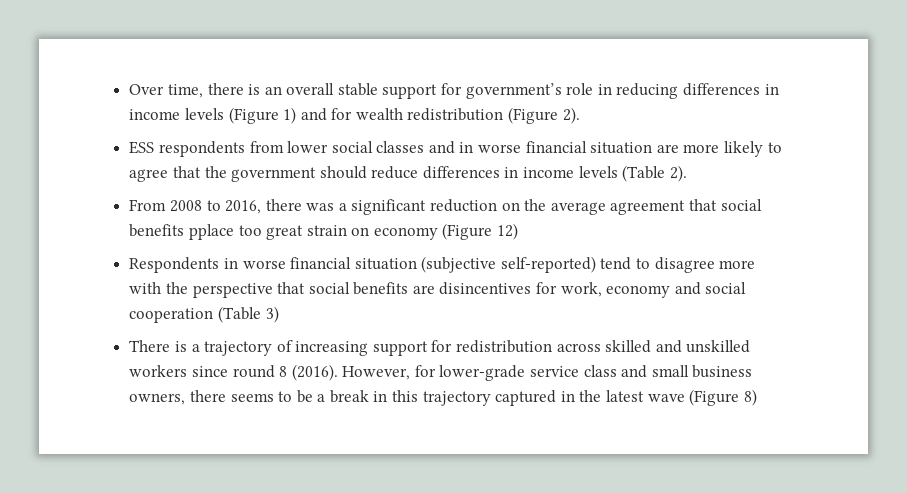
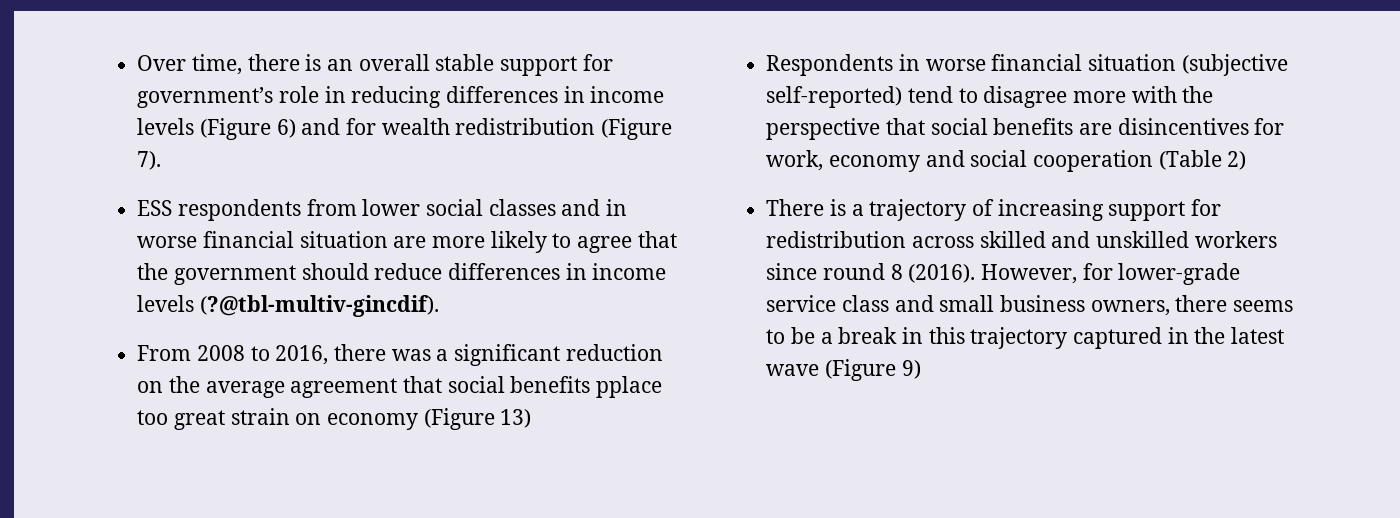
- Over time, there is an overall stable support for government’s role in reducing differences in income levels (Figure 1) and for wealth redistribution (Figure 2).
+ Over time, there is an overall stable support for government’s role in reducing differences in income levels (Figure 6) and for wealth redistribution (Figure 7).
- ESS respondents from lower social classes and in worse financial situation are more likely to agree that the government should reduce differences in income levels (Table 2).
+ ESS respondents from lower social classes and in worse financial situation are more likely to agree that the government should reduce differences in income levels (?@tbl-multiv-gincdif).
- From 2008 to 2016, there was a significant reduction on the average agreement that social benefits pplace too great strain on economy (Figure 12)
+ From 2008 to 2016, there was a significant reduction on the average agreement that social benefits pplace too great strain on economy (Figure 13)
- Respondents in worse financial situation (subjective self-reported) tend to disagree more with the perspective that social benefits are disincentives for work, economy and social cooperation (Table 3)
+ Respondents in worse financial situation (subjective self-reported) tend to disagree more with the perspective that social benefits are disincentives for work, economy and social cooperation (Table 2)
- However, for lower-grade service class and small business owners, there seems to be a break in this trajectory captured in the latest wave (Figure 8)
+ However, for lower-grade service class and small business owners, there seems to be a break in this trajectory captured in the latest wave (Figure 9)

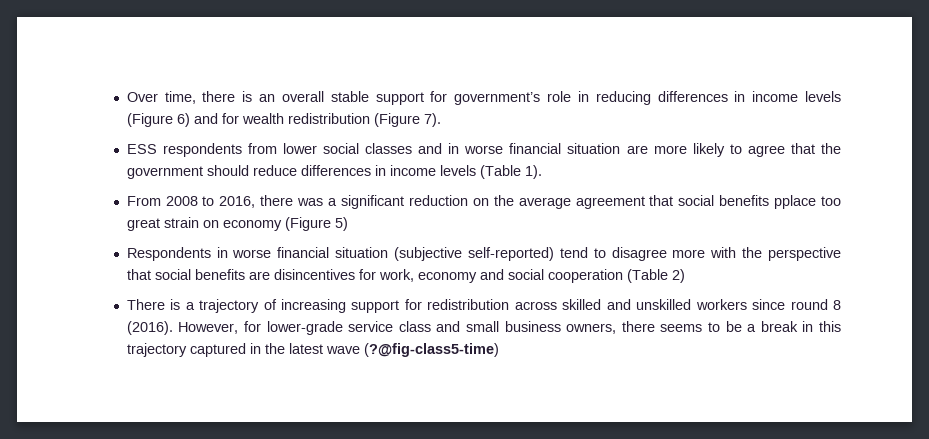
- ESS respondents from lower social classes and in worse financial situation are more likely to agree that the government should reduce differences in income levels (?@tbl-multiv-gincdif).
+ ESS respondents from lower social classes and in worse financial situation are more likely to agree that the government should reduce differences in income levels (Table 1).
- From 2008 to 2016, there was a significant reduction on the average agreement that social benefits pplace too great strain on economy (Figure 13)
+ From 2008 to 2016, there was a significant reduction on the average agreement that social benefits pplace too great strain on economy (Figure 5)
- However, for lower-grade service class and small business owners, there seems to be a break in this trajectory captured in the latest wave (Figure 9)
+ However, for lower-grade service class and small business owners, there seems to be a break in this trajectory captured in the latest wave (?@fig-class5-time)

